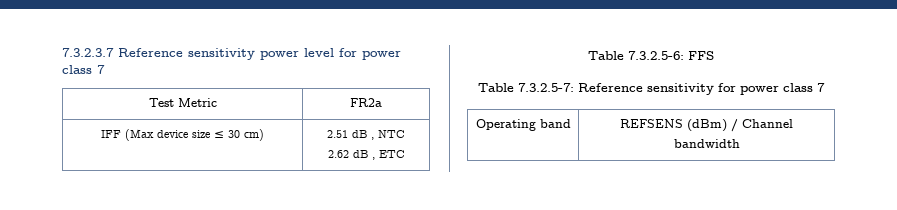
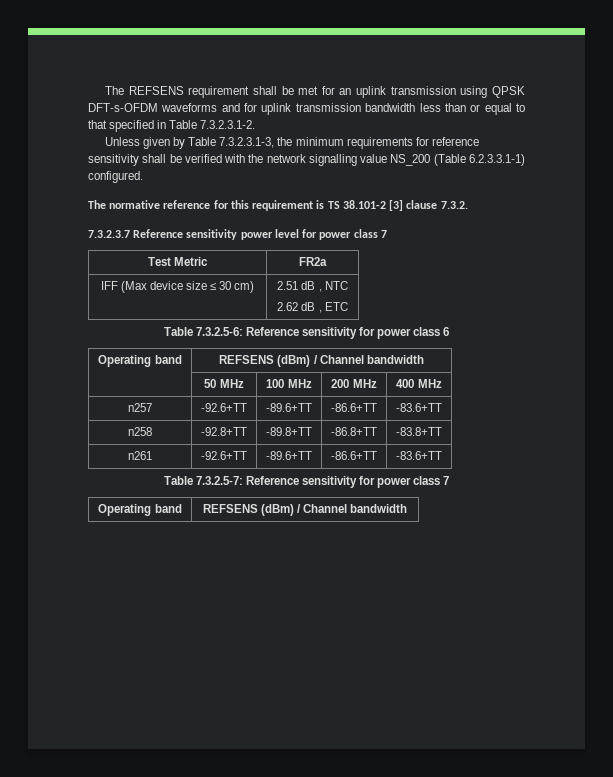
+ The REFSENS requirement shall be met for an uplink transmission using QPSK DFT-s-OFDM waveforms and for uplink transmission bandwidth less than or equal to that specified in Table 7.3.2.3.1-2.
+ Unless given by Table 7.3.2.3.1-3, the minimum requirements for reference sensitivity shall be verified with the network signalling value NS_200 (Table 6.2.3.3.1-1) configured.
+ The normative reference for this requirement is TS 38.101-2 [3] clause 7.3.2.
- Table 7.3.2.5-6: FFS
+ Table 7.3.2.5-6: Reference sensitivity for power class 6
+ Operating band | REFSENS (dBm) / Channel bandwidth
+ | 50 MHz | 100 MHz | 200 MHz | 400 MHz
+ n257 | -92.6+TT | -89.6+TT | -86.6+TT | -83.6+TT
+ n258 | -92.8+TT | -89.8+TT | -86.8+TT | -83.8+TT
+ n261 | -92.6+TT | -89.6+TT | -86.6+TT | -83.6+TT

